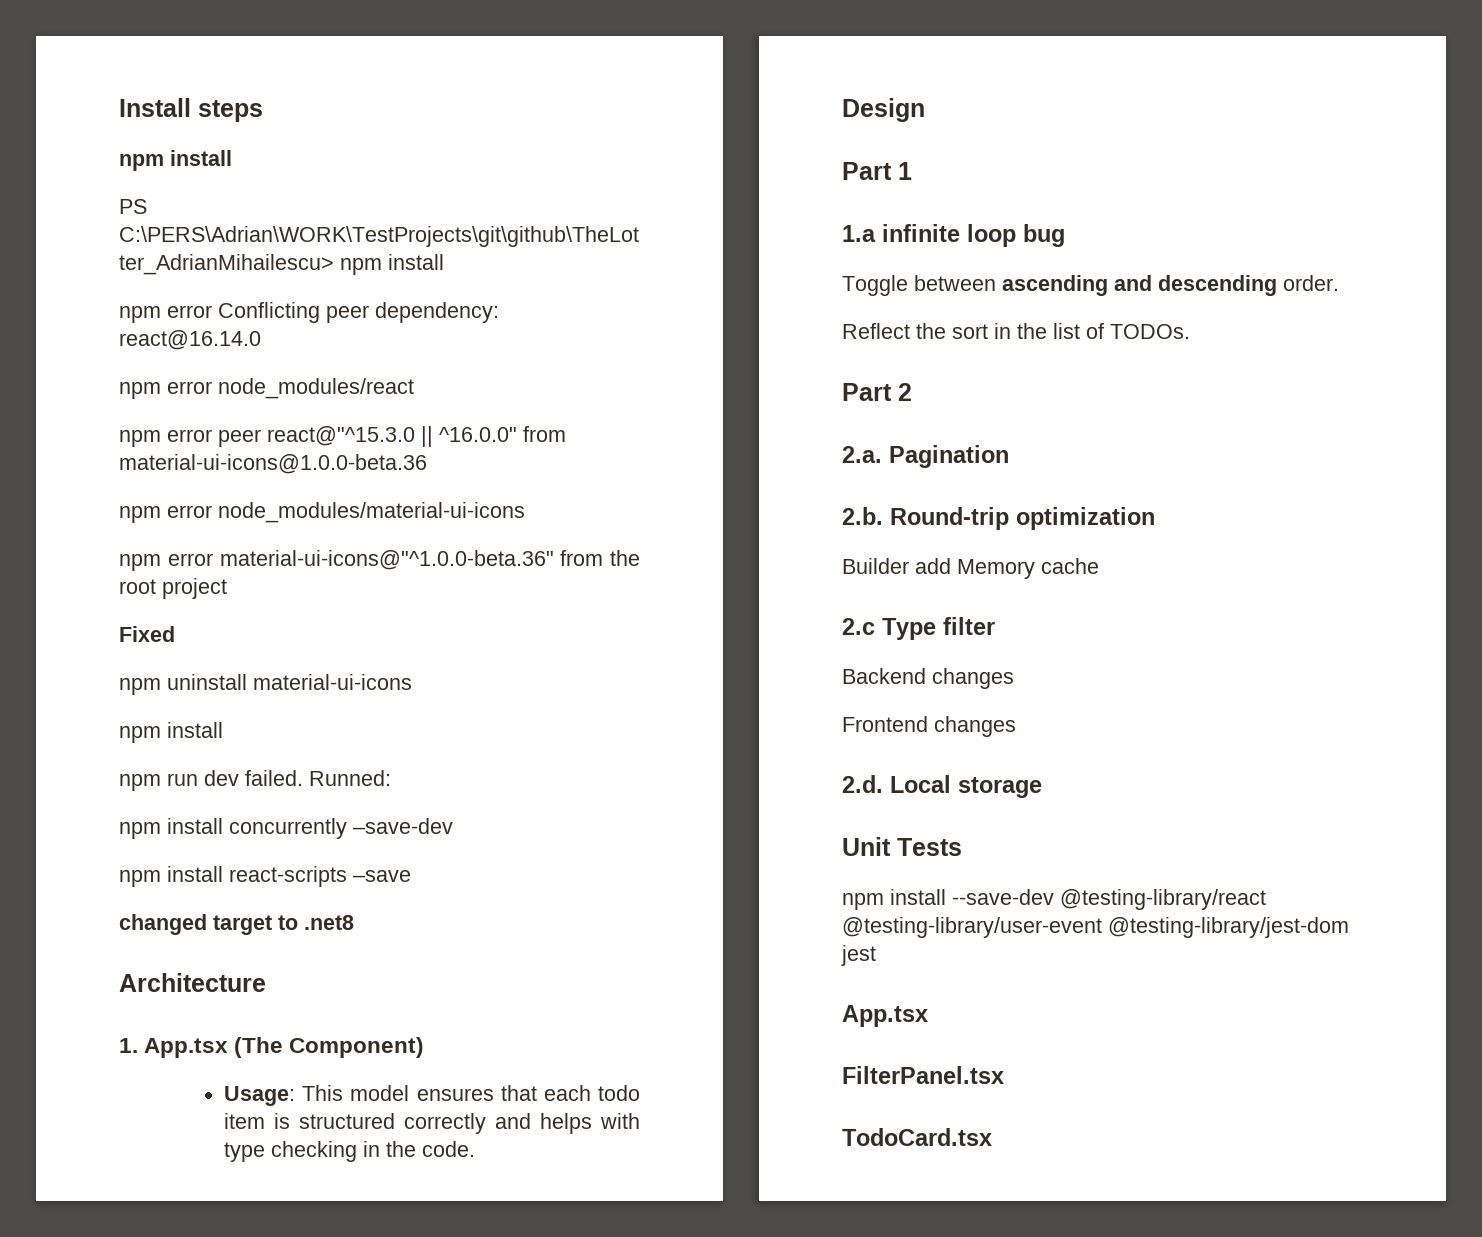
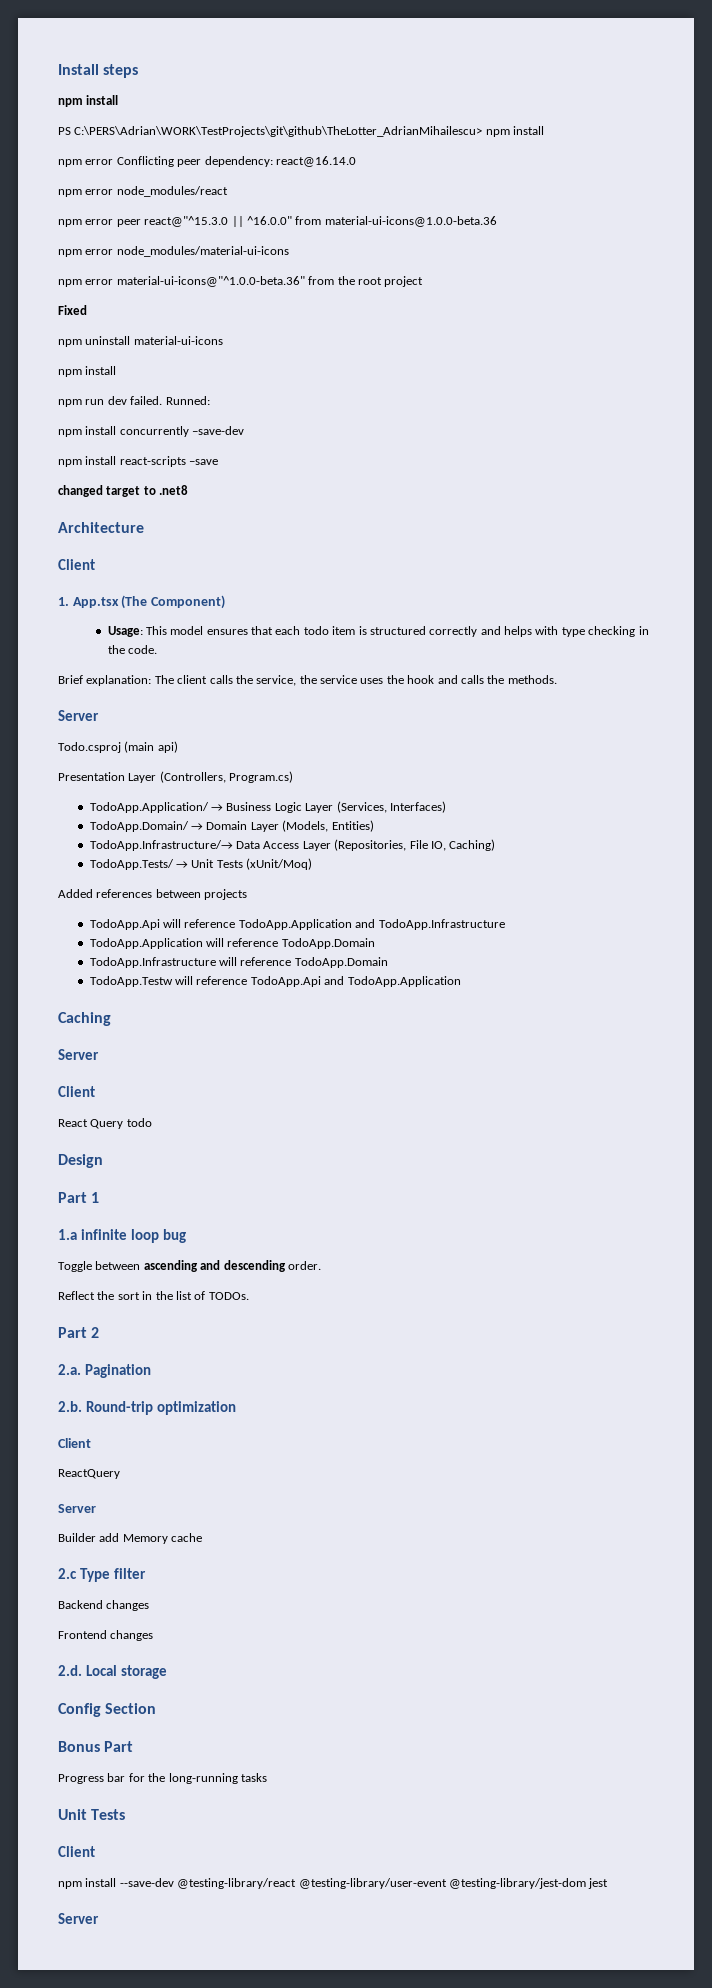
  Architecture
+ Client
+ Brief explanation: The client calls the service, the service uses the hook and calls the methods.
+ Server
+ Todo.csproj (main api)
+ Presentation Layer (Controllers, Program.cs)
+ TodoApp.Application/ → Business Logic Layer (Services, Interfaces)
+ TodoApp.Domain/ → Domain Layer (Models, Entities)
+ TodoApp.Infrastructure/→ Data Access Layer (Repositories, File IO, Caching)
+ TodoApp.Tests/ → Unit Tests (xUnit/Moq)
+ Added references between projects
+ TodoApp.Api will reference TodoApp.Application and TodoApp.Infrastructure
+ TodoApp.Application will reference TodoApp.Domain
+ TodoApp.Infrastructure will reference TodoApp.Domain
+ TodoApp.Testw will reference TodoApp.Api and TodoApp.Application
+ Caching
+ Server
+ Client
+ React Query todo
  2.b. Round-trip optimization
+ Client
+ ReactQuery
+ Server
+ Config Section
+ Bonus Part
+ Progress bar for the long-running tasks
  Unit Tests
+ Client
  npm install --save-dev @testing-library/react @testing-library/user-event @testing-library/jest-dom jest
- App.tsx
- FilterPanel.tsx
- TodoCard.tsx
+ Server

